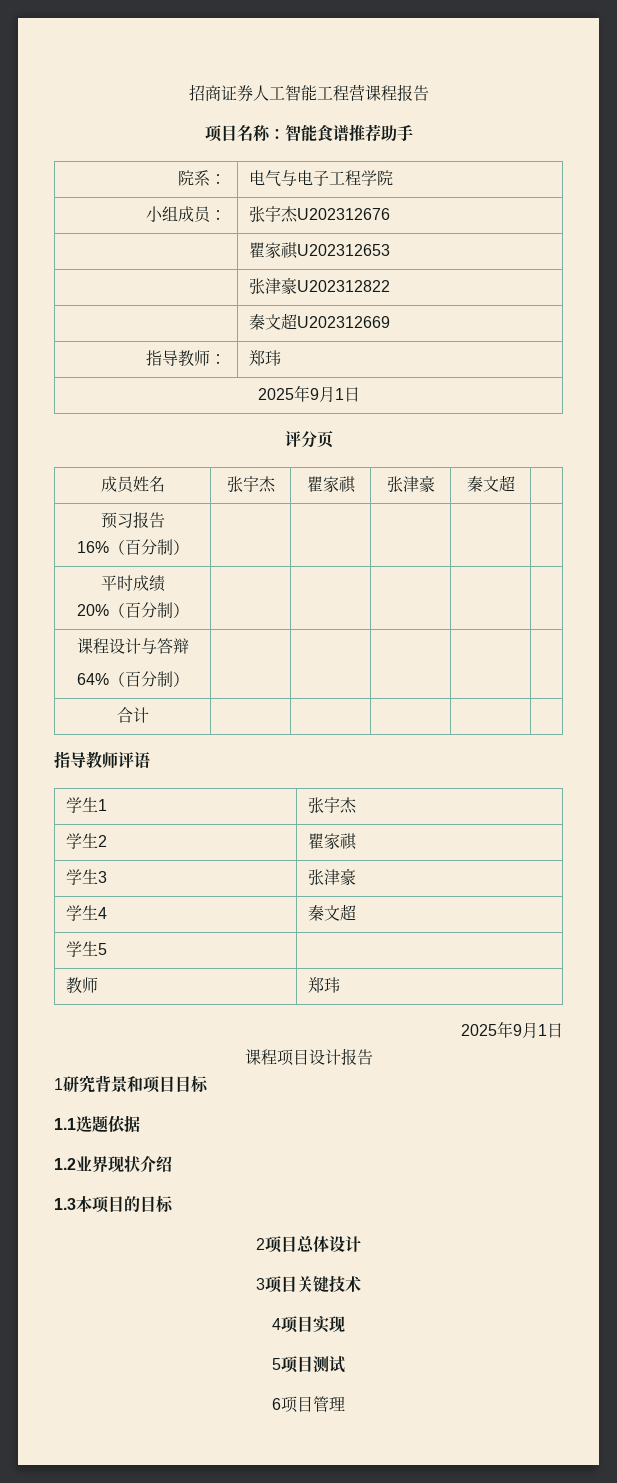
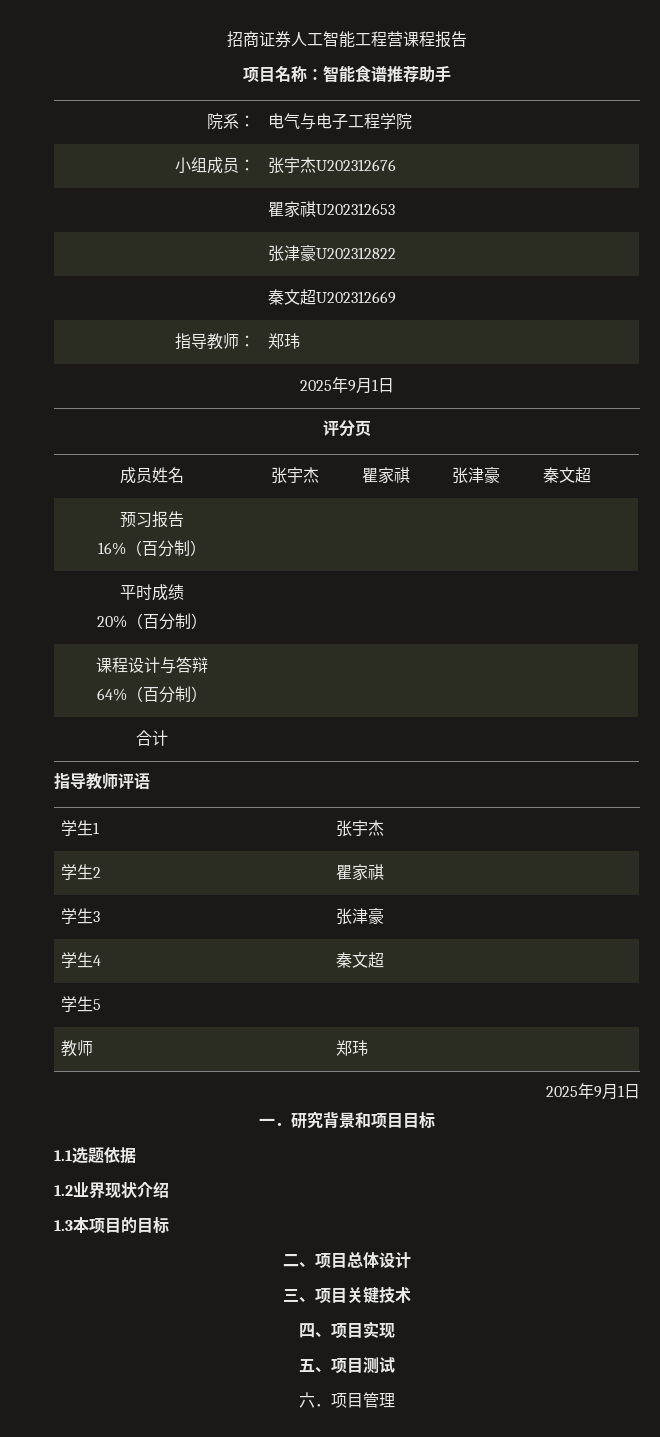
- 课程项目设计报告
- 1研究背景和项目目标
+ 一．研究背景和项目目标
- 2项目总体设计
+ 二、项目总体设计
- 3项目关键技术
+ 三、项目关键技术
- 4项目实现
+ 四、项目实现
- 5项目测试
+ 五、项目测试
- 6项目管理
+ 六．项目管理

